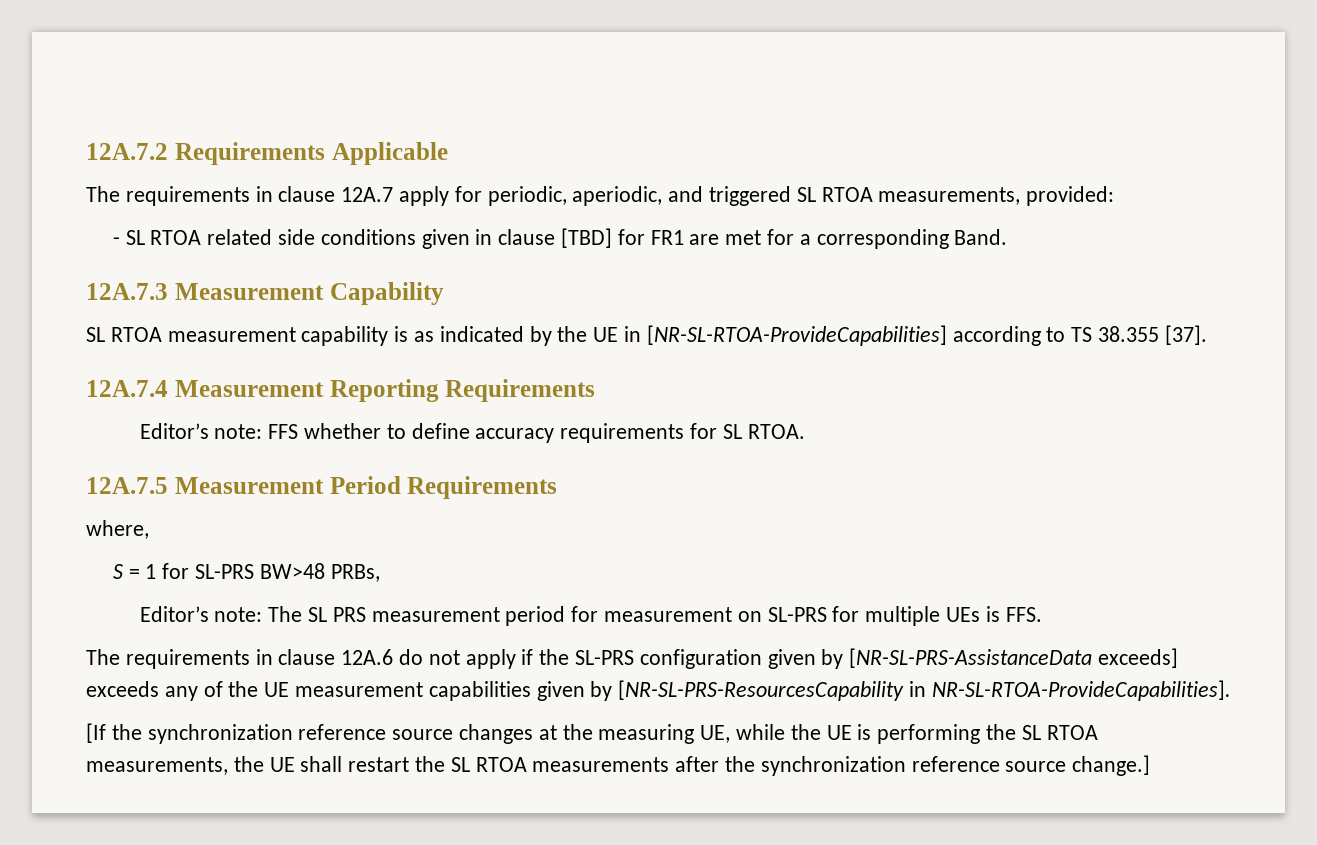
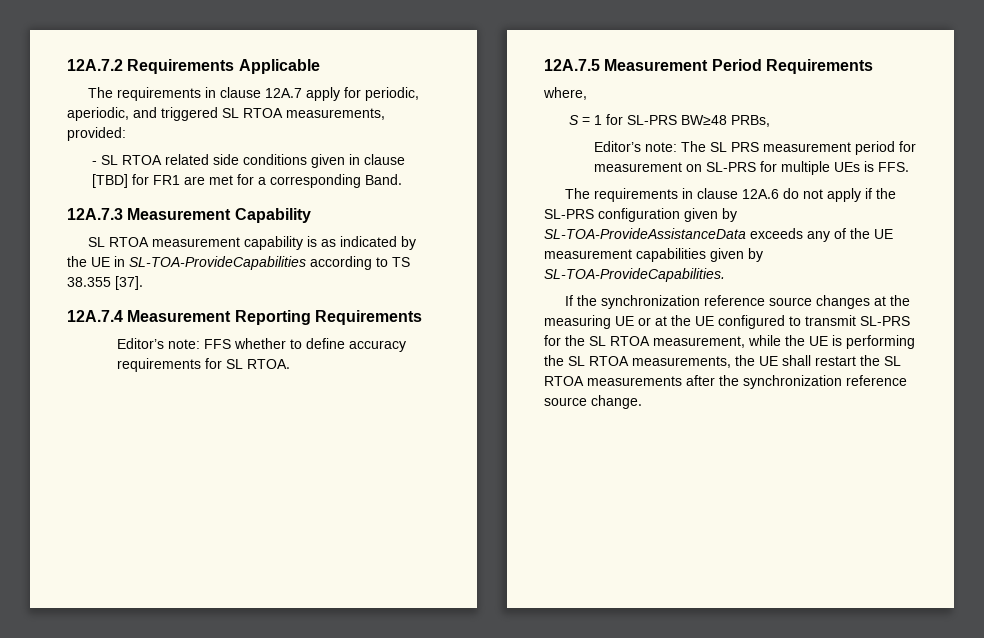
- SL RTOA measurement capability is as indicated by the UE in [NR-SL-RTOA-ProvideCapabilities] according to TS 38.355 [37].
+ SL RTOA measurement capability is as indicated by the UE in SL-TOA-ProvideCapabilities according to TS 38.355 [37].
- S = 1 for SL-PRS BW>48 PRBs,
+ S = 1 for SL-PRS BW≥48 PRBs,
- The requirements in clause 12A.6 do not apply if the SL-PRS configuration given by [NR-SL-PRS-AssistanceData exceeds] exceeds any of the UE measurement capabilities given by [NR-SL-PRS-ResourcesCapability in NR-SL-RTOA-ProvideCapabilities].
- [If the synchronization reference source changes at the measuring UE, while the UE is performing the SL RTOA measurements, the UE shall restart the SL RTOA measurements after the synchronization reference source change.]
+ The requirements in clause 12A.6 do not apply if the SL-PRS configuration given by SL-TOA-ProvideAssistanceData exceeds any of the UE measurement capabilities given by SL-TOA-ProvideCapabilities.
+ If the synchronization reference source changes at the measuring UE or at the UE configured to transmit SL-PRS for the SL RTOA measurement, while the UE is performing the SL RTOA measurements, the UE shall restart the SL RTOA measurements after the synchronization reference source change.

